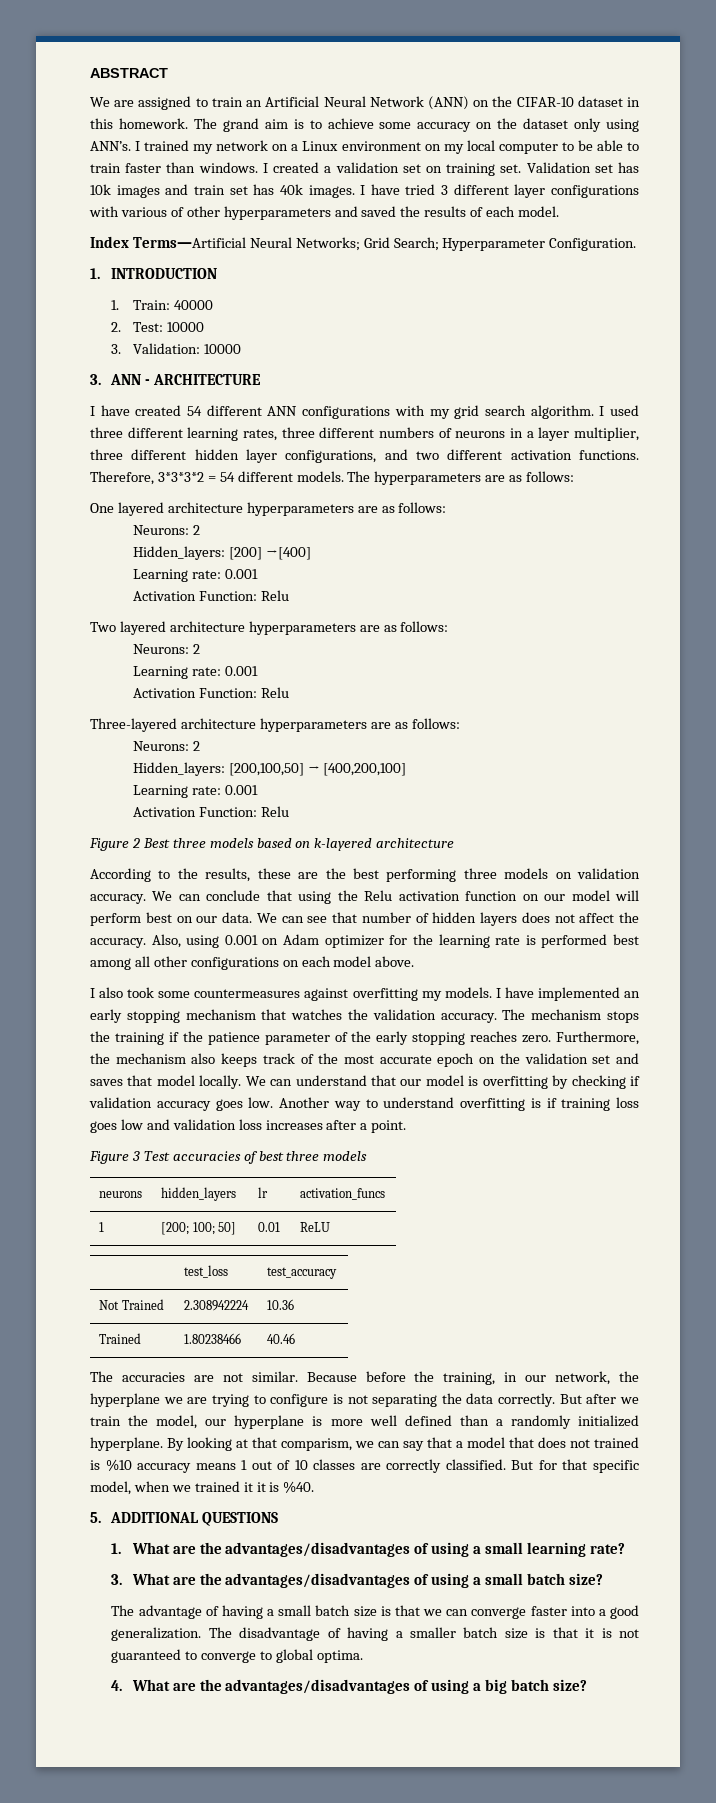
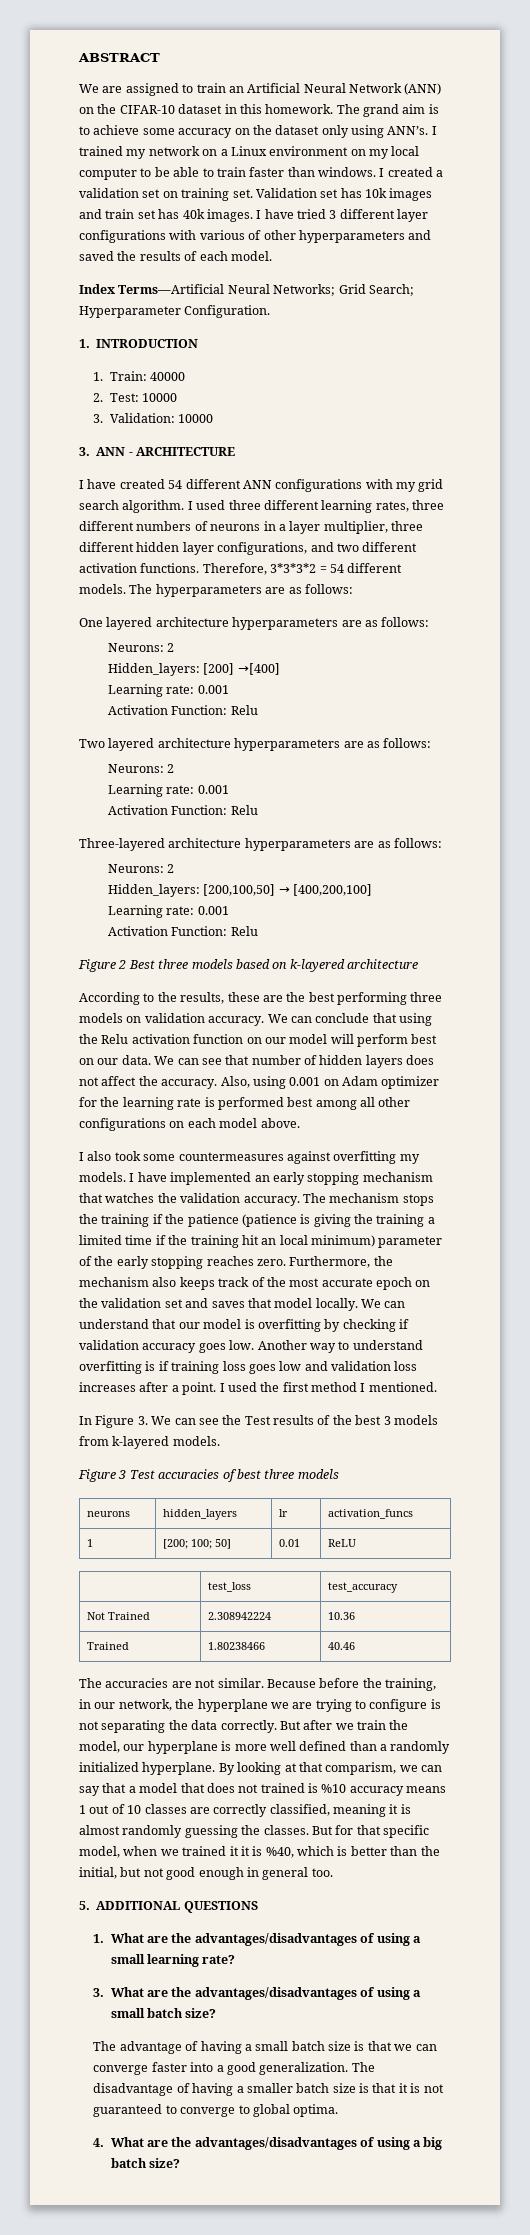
- The mechanism stops the training if the patience parameter of the early stopping reaches zero.
+ The mechanism stops the training if the patience (patience is giving the training a limited time if the training hit an local minimum) parameter of the early stopping reaches zero.
+ I used the first method I mentioned.
+ In Figure 3. We can see the Test results of the best 3 models from k-layered models.
- By looking at that comparism, we can say that a model that does not trained is %10 accuracy means 1 out of 10 classes are correctly classified.
+ By looking at that comparism, we can say that a model that does not trained is %10 accuracy means 1 out of 10 classes are correctly classified, meaning it is almost randomly guessing the classes.
- But for that specific model, when we trained it it is %40.
+ But for that specific model, when we trained it it is %40, which is better than the initial, but not good enough in general too.

